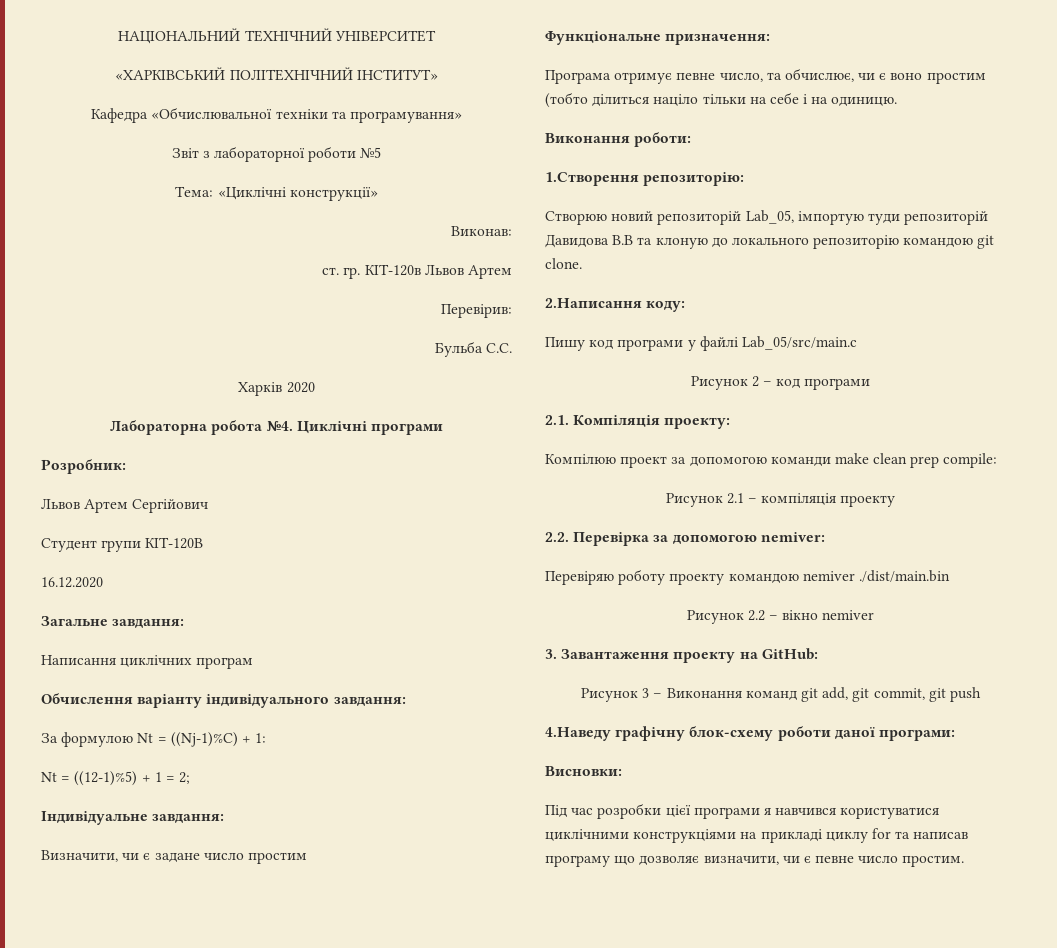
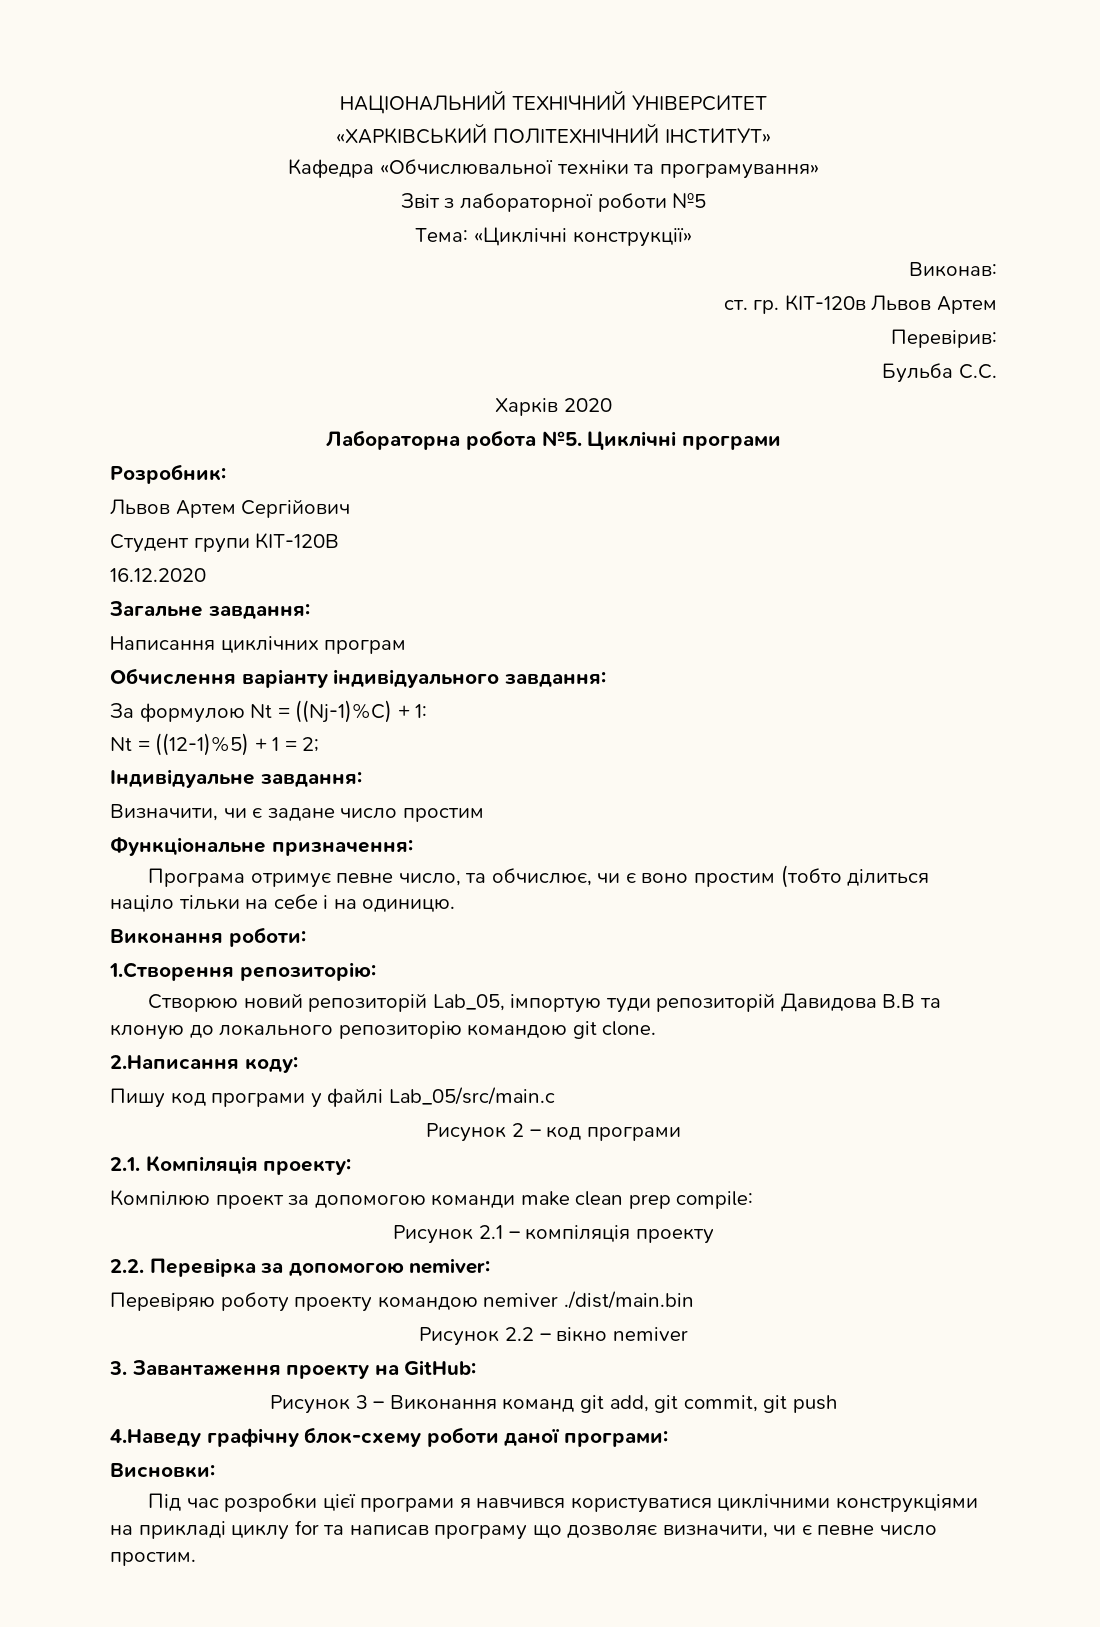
- Лабораторна робота №4.
+ Лабораторна робота №5.

